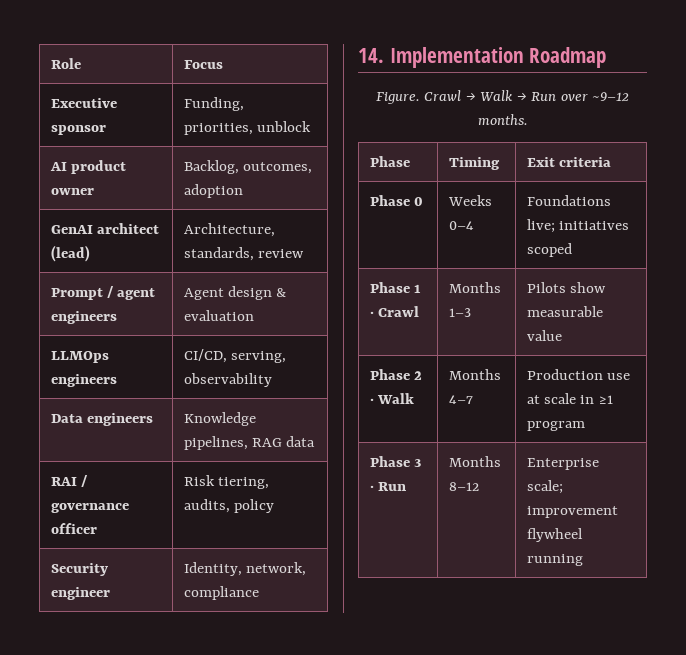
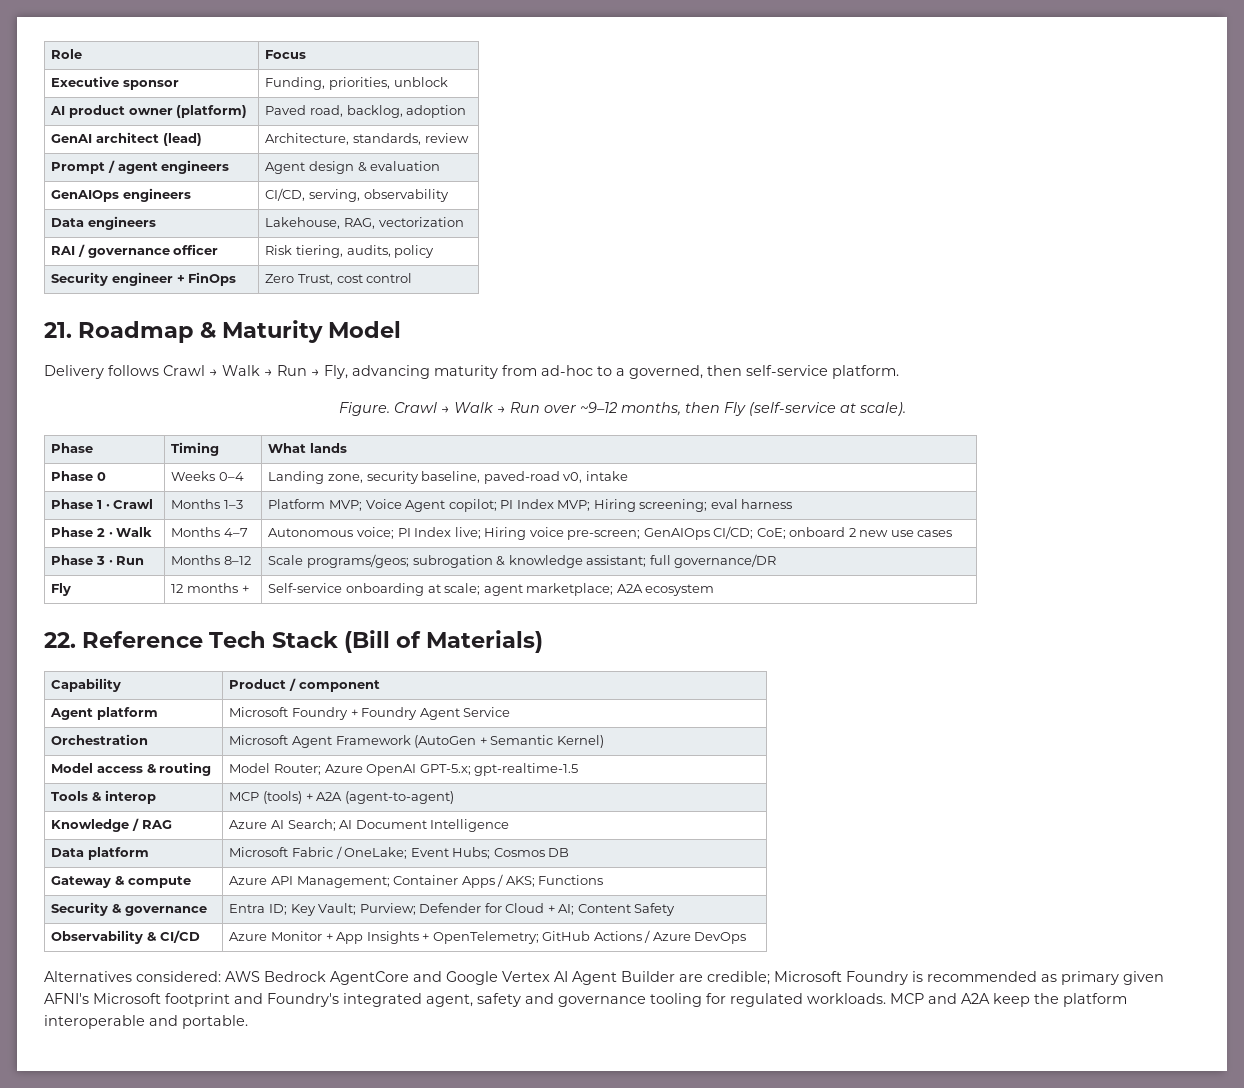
- AI product owner | Backlog, outcomes, adoption
+ AI product owner (platform) | Paved road, backlog, adoption
- LLMOps engineers | CI/CD, serving, observability
+ GenAIOps engineers | CI/CD, serving, observability
- Data engineers | Knowledge pipelines, RAG data
+ Data engineers | Lakehouse, RAG, vectorization
- Security engineer | Identity, network, compliance
- 14. Implementation Roadmap
+ Security engineer + FinOps | Zero Trust, cost control
+ 21. Roadmap & Maturity Model
+ Delivery follows Crawl → Walk → Run → Fly, advancing maturity from ad-hoc to a governed, then self-service platform.
- Crawl → Walk → Run over ~9–12 months.
+ Crawl → Walk → Run over ~9–12 months, then Fly (self-service at scale).
- Phase | Timing | Exit criteria
+ Phase | Timing | What lands
- Phase 0 | Weeks 0–4 | Foundations live; initiatives scoped
+ Phase 0 | Weeks 0–4 | Landing zone, security baseline, paved-road v0, intake
- Phase 1 · Crawl | Months 1–3 | Pilots show measurable value
+ Phase 1 · Crawl | Months 1–3 | Platform MVP; Voice Agent copilot; PI Index MVP; Hiring screening; eval harness
- Phase 2 · Walk | Months 4–7 | Production use at scale in ≥1 program
+ Phase 2 · Walk | Months 4–7 | Autonomous voice; PI Index live; Hiring voice pre-screen; GenAIOps CI/CD; CoE; onboard 2 new use cases
- Phase 3 · Run | Months 8–12 | Enterprise scale; improvement flywheel running
+ Phase 3 · Run | Months 8–12 | Scale programs/geos; subrogation & knowledge assistant; full governance/DR
+ Fly | 12 months + | Self-service onboarding at scale; agent marketplace; A2A ecosystem
+ 22. Reference Tech Stack (Bill of Materials)
+ Capability | Product / component
+ Agent platform | Microsoft Foundry + Foundry Agent Service
+ Orchestration | Microsoft Agent Framework (AutoGen + Semantic Kernel)
+ Model access & routing | Model Router; Azure OpenAI GPT-5.x; gpt-realtime-1.5
+ Tools & interop | MCP (tools) + A2A (agent-to-agent)
+ Knowledge / RAG | Azure AI Search; AI Document Intelligence
+ Data platform | Microsoft Fabric / OneLake; Event Hubs; Cosmos DB
+ Gateway & compute | Azure API Management; Container Apps / AKS; Functions
+ Security & governance | Entra ID; Key Vault; Purview; Defender for Cloud + AI; Content Safety
+ Observability & CI/CD | Azure Monitor + App Insights + OpenTelemetry; GitHub Actions / Azure DevOps
+ Alternatives considered: AWS Bedrock AgentCore and Google Vertex AI Agent Builder are credible; Microsoft Foundry is recommended as primary given AFNI's Microsoft footprint and Foundry's integrated agent, safety and governance tooling for regulated workloads. MCP and A2A keep the platform interoperable and portable.

